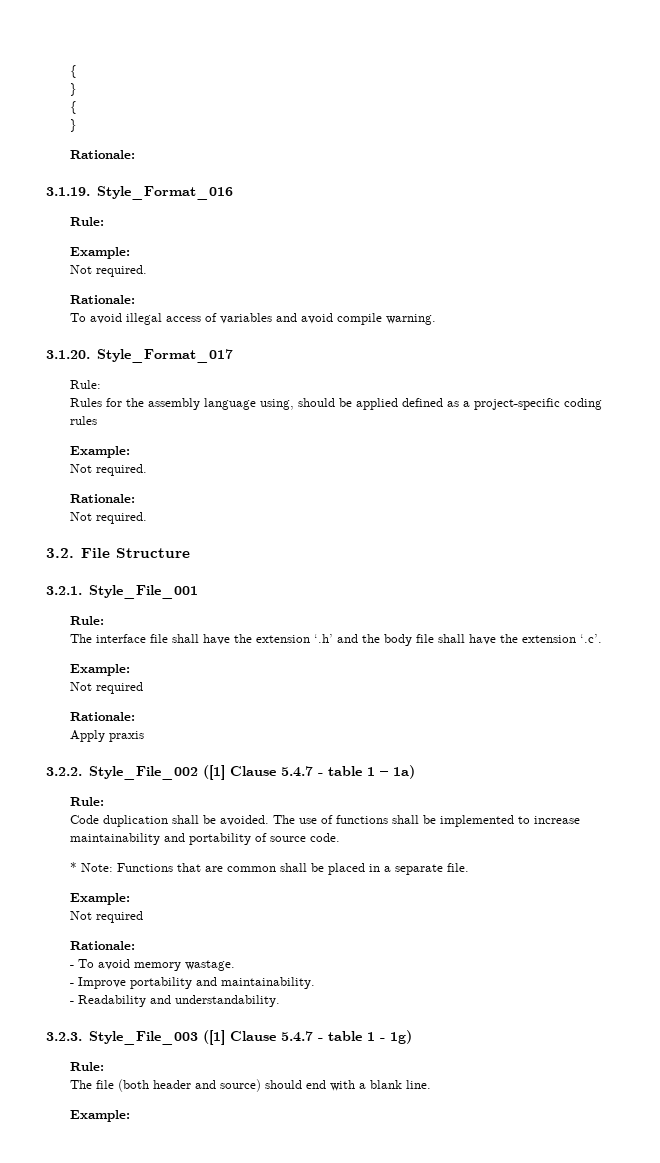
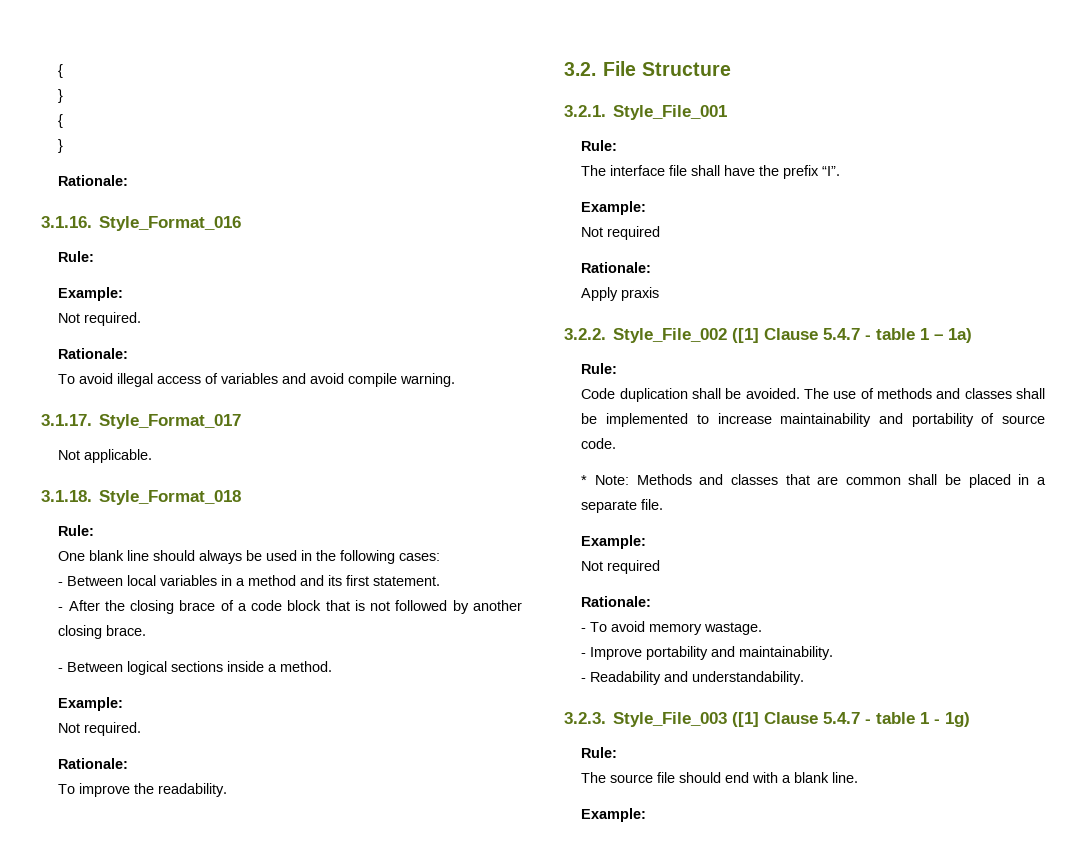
- 3.1.19. Style_Format_016
+ 3.1.16. Style_Format_016
- 3.1.20. Style_Format_017
+ 3.1.17. Style_Format_017
+ Not applicable.
+ 3.1.18. Style_Format_018
  Rule:
- Rules for the assembly language using, should be applied defined as a project-specific coding rules
+ One blank line should always be used in the following cases:
+ - Between local variables in a method and its first statement.
+ - After the closing brace of a code block that is not followed by another closing brace.
+ - Between logical sections inside a method.
  Example:
  Not required.
  Rationale:
- Not required.
+ To improve the readability.
- The interface file shall have the extension ‘.h’ and the body file shall have the extension ‘.c’.
+ The interface file shall have the prefix “I”.
- The use of functions shall be implemented to increase maintainability and portability of source code.
+ The use of methods and classes shall be implemented to increase maintainability and portability of source code.
- * Note: Functions that are common shall be placed in a separate file.
+ * Note: Methods and classes that are common shall be placed in a separate file.
- The file (both header and source) should end with a blank line.
+ The source file should end with a blank line.

